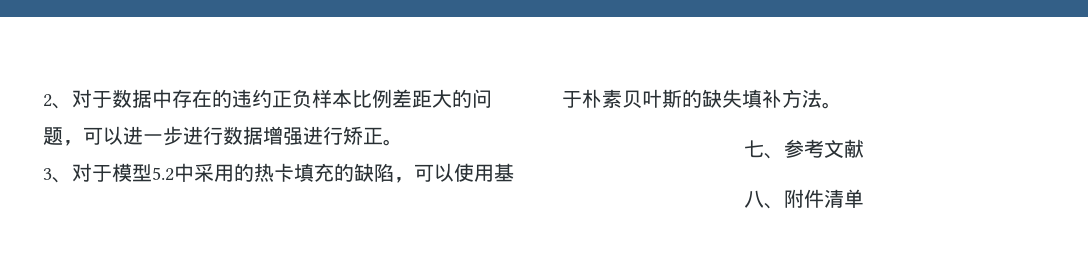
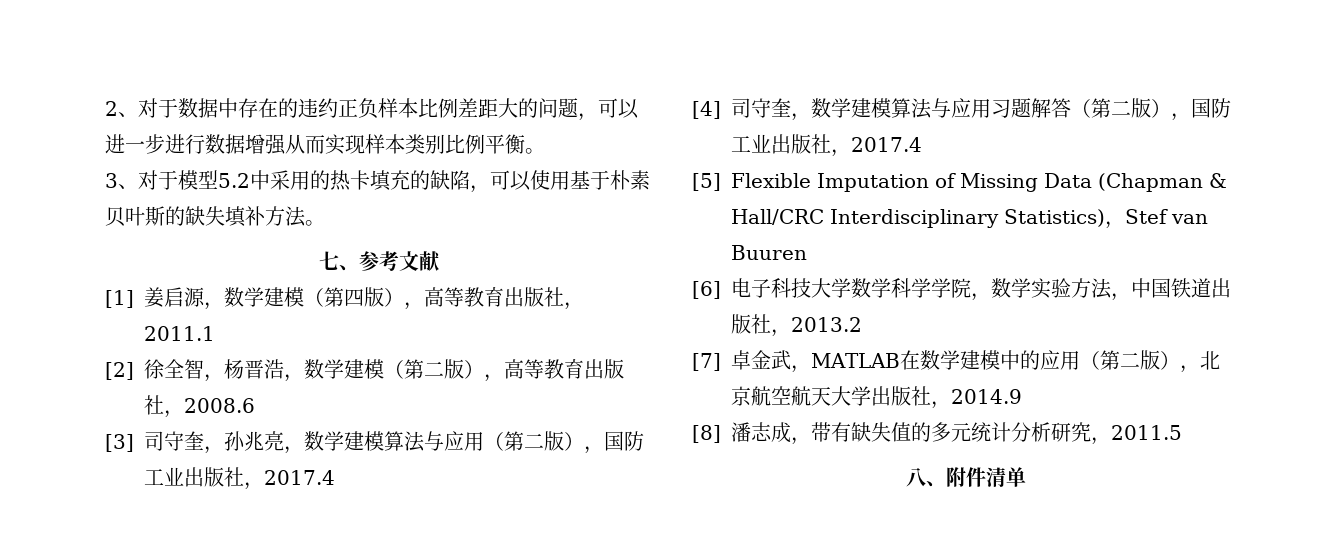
- 2、对于数据中存在的违约正负样本比例差距大的问题，可以进一步进行数据增强进行矫正。
+ 2、对于数据中存在的违约正负样本比例差距大的问题，可以进一步进行数据增强从而实现样本类别比例平衡。
+ [1]姜启源，数学建模（第四版），高等教育出版社，2011.1
+ [2]徐全智，杨晋浩，数学建模（第二版），高等教育出版社，2008.6
+ [3]司守奎，孙兆亮，数学建模算法与应用（第二版），国防工业出版社，2017.4
+ [4]司守奎，数学建模算法与应用习题解答（第二版），国防工业出版社，2017.4
+ [5] Flexible Imputation of Missing Data (Chapman & Hall/CRC Interdisciplinary Statistics)，Stef van Buuren
+ [6]电子科技大学数学科学学院，数学实验方法，中国铁道出版社，2013.2
+ [7]卓金武，MATLAB在数学建模中的应用（第二版），北京航空航天大学出版社，2014.9
+ [8]潘志成，带有缺失值的多元统计分析研究，2011.5

